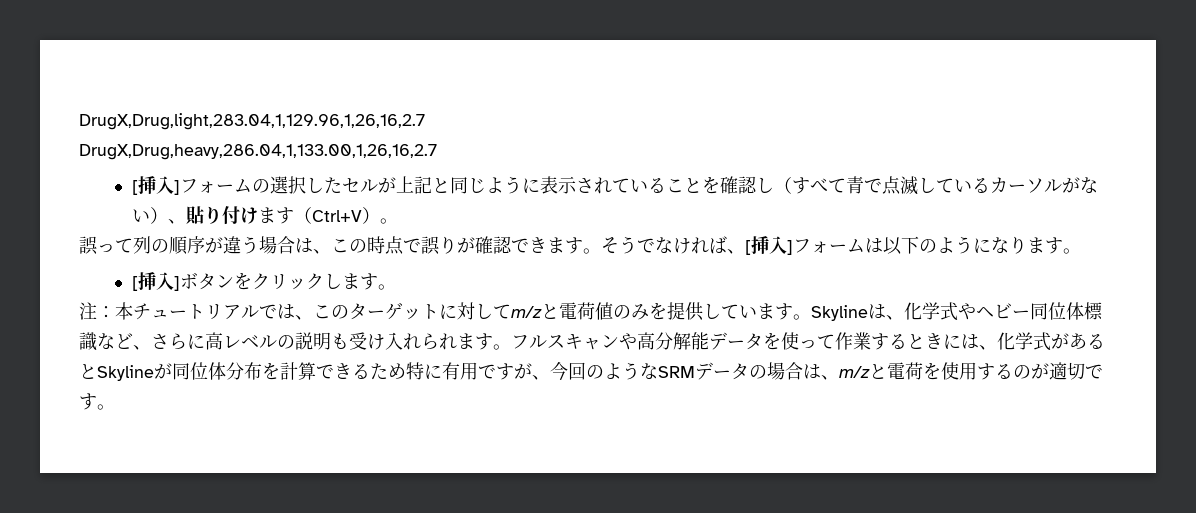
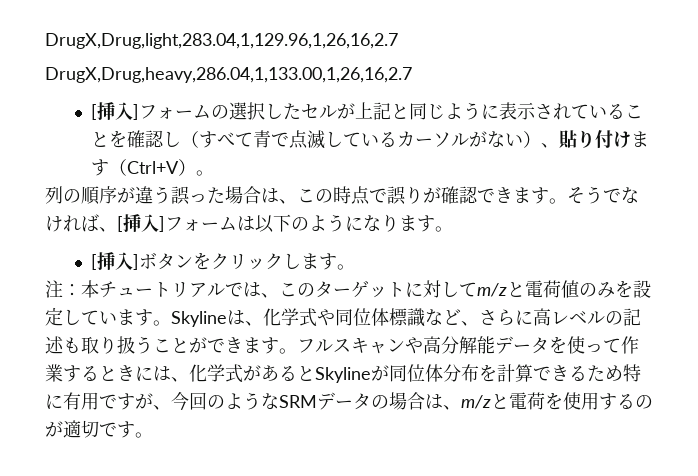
- 誤って列の順序が違う場合は、この時点で誤りが確認できます。
+ 列の順序が違う誤った場合は、この時点で誤りが確認できます。
- 注：本チュートリアルでは、このターゲットに対してm/zと電荷値のみを提供しています。
+ 注：本チュートリアルでは、このターゲットに対してm/zと電荷値のみを設定しています。
- Skylineは、化学式やヘビー同位体標識など、さらに高レベルの説明も受け入れられます。
+ Skylineは、化学式や同位体標識など、さらに高レベルの記述も取り扱うことができます。

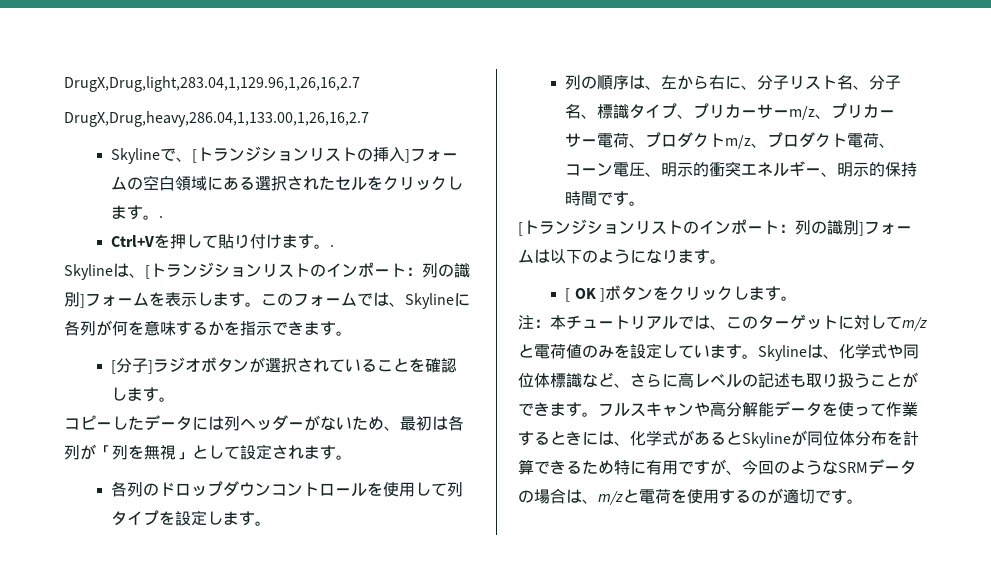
- [挿入]フォームの選択したセルが上記と同じように表示されていることを確認し（すべて青で点滅しているカーソルがない）、貼り付けます（Ctrl+V）。
- 列の順序が違う誤った場合は、この時点で誤りが確認できます。そうでなければ、[挿入]フォームは以下のようになります。
+ Skylineで、[トランジションリストの挿入]フォームの空白領域にある選択されたセルをクリックします。.
+ Ctrl+Vを押して貼り付けます。.
+ Skylineは、[トランジションリストのインポート：列の識別]フォームを表示します。このフォームでは、Skylineに各列が何を意味するかを指示できます。
+ [分子]ラジオボタンが選択されていることを確認します。
+ コピーしたデータには列ヘッダーがないため、最初は各列が「列を無視」として設定されます。
+ 各列のドロップダウンコントロールを使用して列タイプを設定します。
+ 列の順序は、左から右に、分子リスト名、分子名、標識タイプ、プリカーサーm/z、プリカーサー電荷、プロダクトm/z、プロダクト電荷、コーン電圧、明示的衝突エネルギー、明示的保持時間です。
+ [トランジションリストのインポート：列の識別]フォームは以下のようになります。
- [挿入]ボタンをクリックします。
+ [ OK ]ボタンをクリックします。

